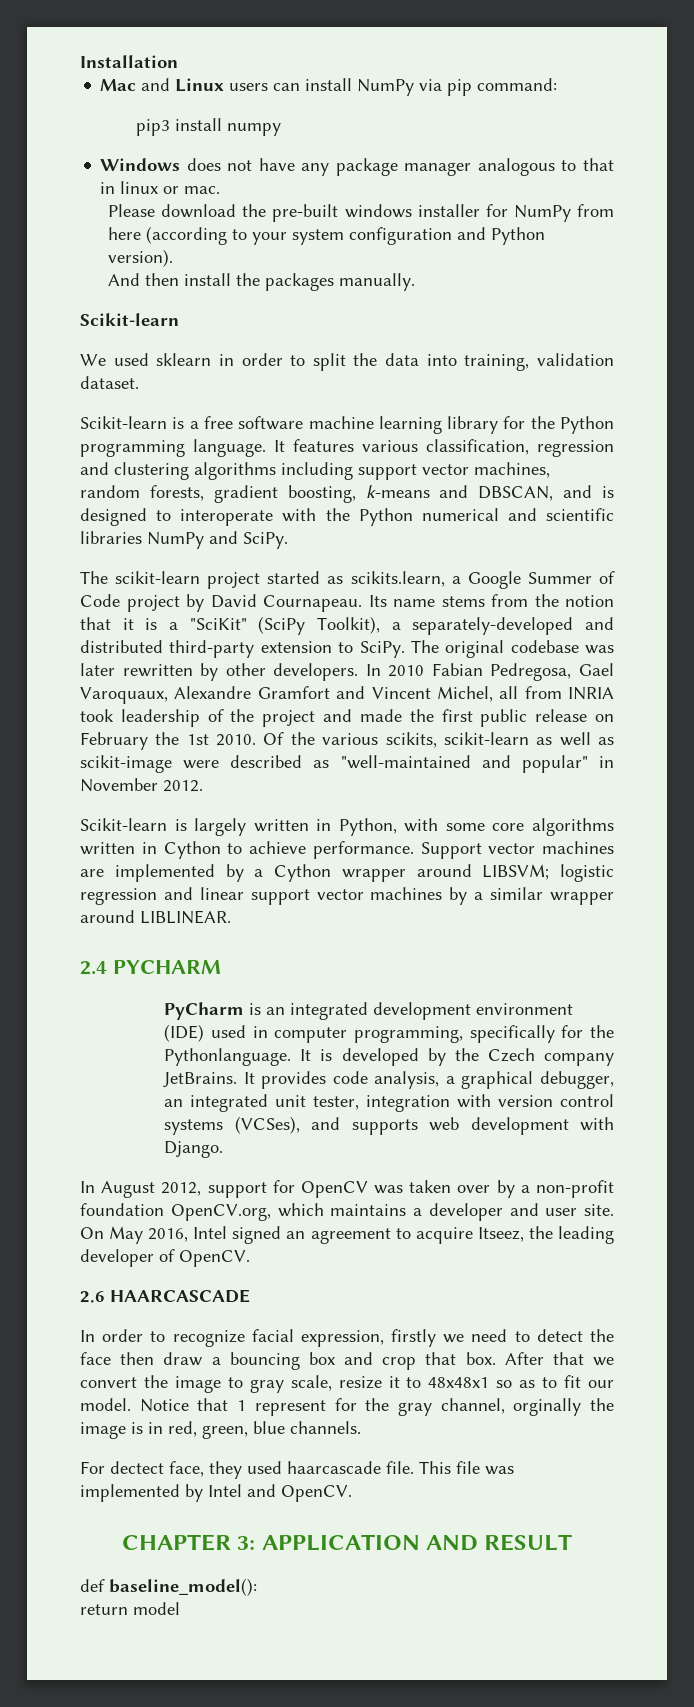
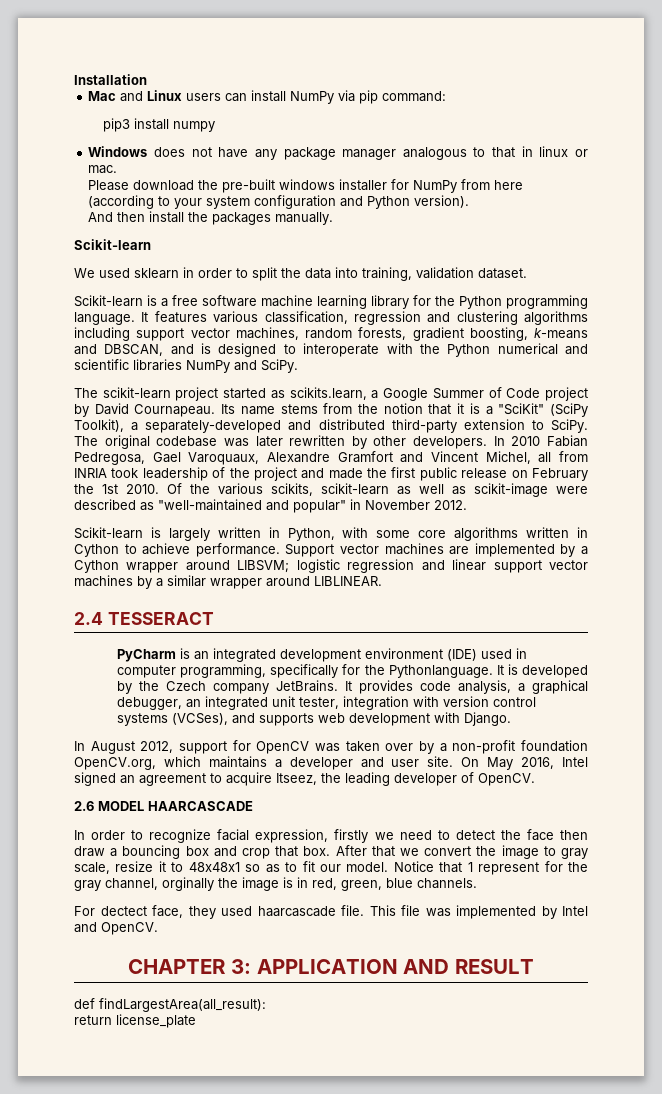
- 2.4 PYCHARM
+ 2.4 TESSERACT
- 2.6 HAARCASCADE
+ 2.6 MODEL HAARCASCADE
- def baseline_model():
+ def findLargestArea(all_result):
- return model
+ return license_plate

